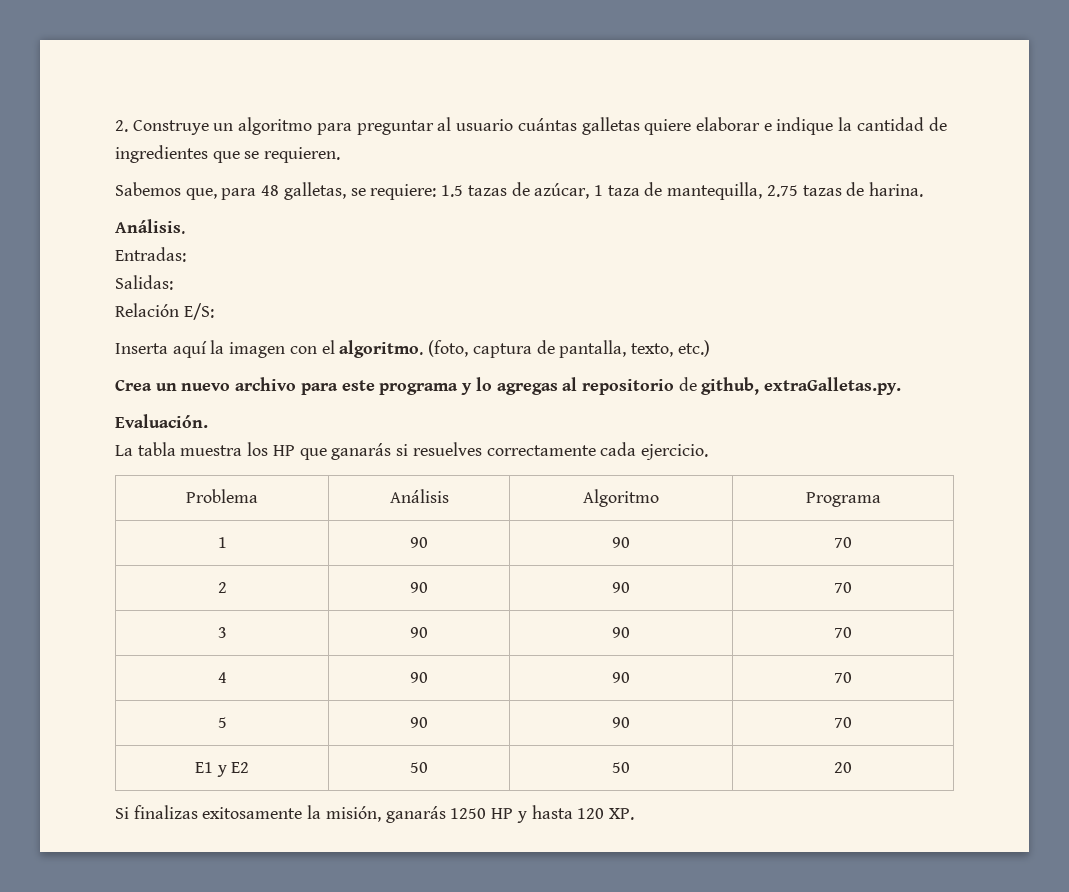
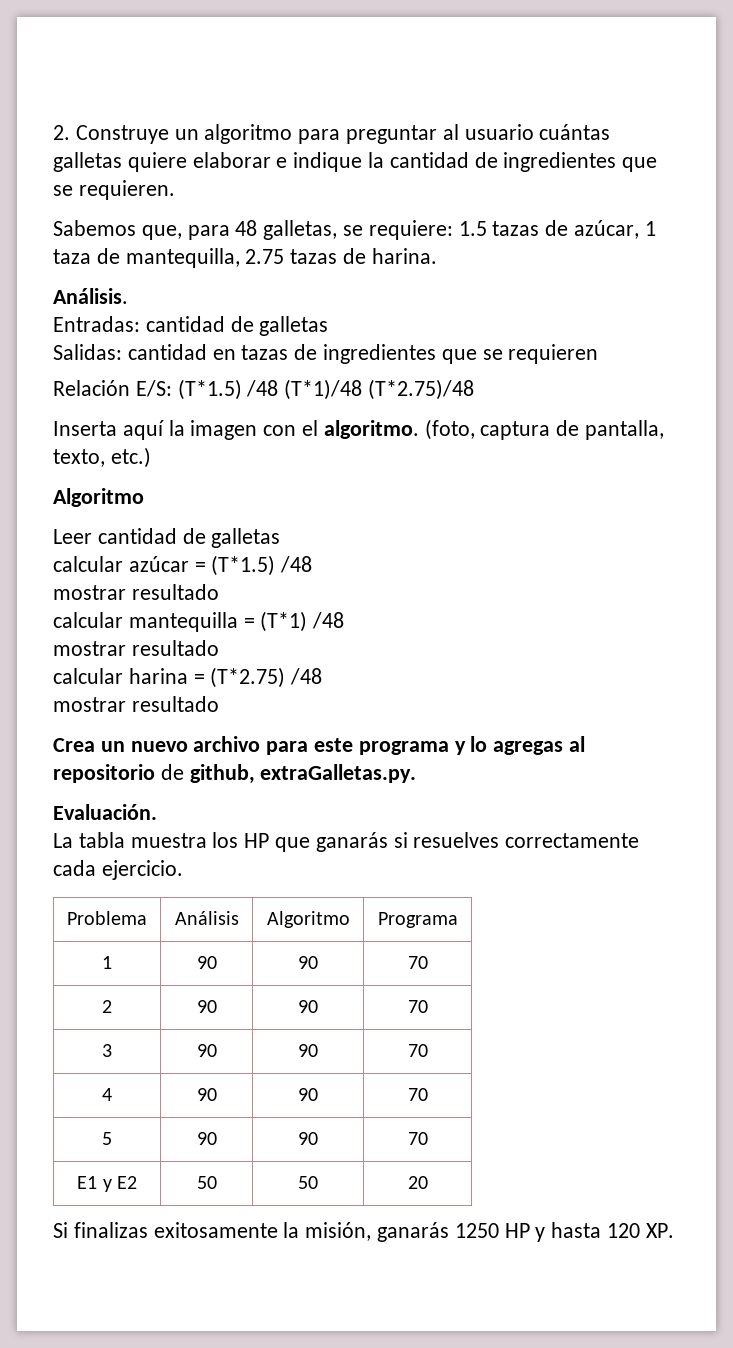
- Entradas:
- Salidas:
- Relación E/S:
+ Entradas: cantidad de galletas
+ Salidas: cantidad en tazas de ingredientes que se requieren
+ Relación E/S: (T*1.5) /48 (T*1)/48 (T*2.75)/48
  (foto, captura de pantalla, texto, etc.)
+ Algoritmo
+ Leer cantidad de galletas
+ calcular azúcar = (T*1.5) /48
+ mostrar resultado
+ calcular mantequilla = (T*1) /48
+ mostrar resultado
+ calcular harina = (T*2.75) /48
+ mostrar resultado

